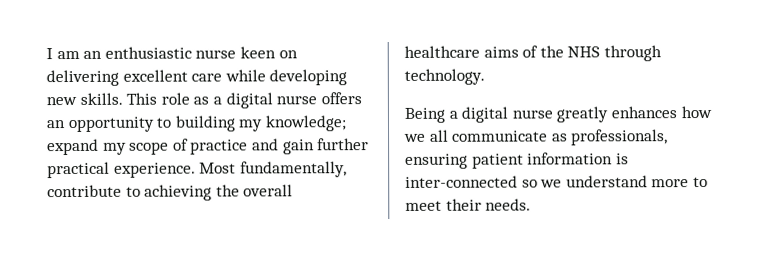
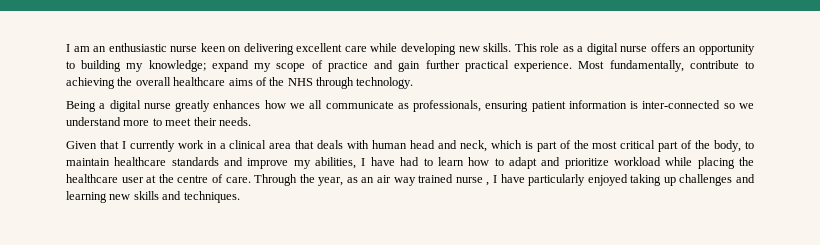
+ Given that I currently work in a clinical area that deals with human head and neck, which is part of the most critical part of the body, to maintain healthcare standards and improve my abilities, I have had to learn how to adapt and prioritize workload while placing the healthcare user at the centre of care. Through the year, as an air way trained nurse , I have particularly enjoyed taking up challenges and learning new skills and techniques.

